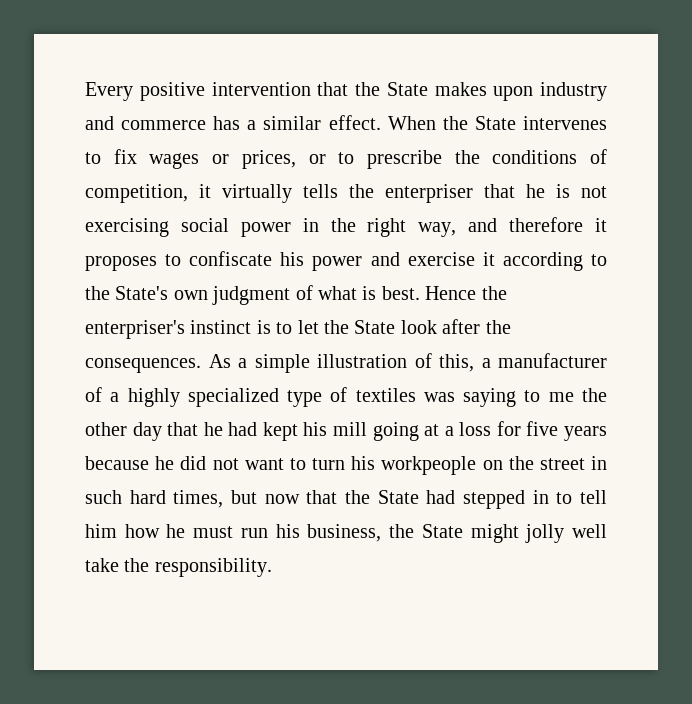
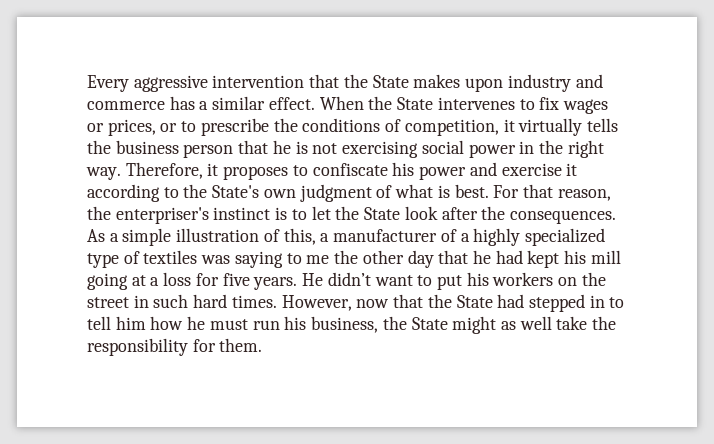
- Every positive intervention that the State makes upon industry and commerce has a similar effect.
+ Every aggressive intervention that the State makes upon industry and commerce has a similar effect.
- When the State intervenes to fix wages or prices, or to prescribe the conditions of competition, it virtually tells the enterpriser that he is not exercising social power in the right way, and therefore it proposes to confiscate his power and exercise it according to the State's own judgment of what is best.
+ When the State intervenes to fix wages or prices, or to prescribe the conditions of competition, it virtually tells the business person that he is not exercising social power in the right way. Therefore, it proposes to confiscate his power and exercise it according to the State's own judgment of what is best.
- Hence the enterpriser's instinct is to let the State look after the consequences.
+ For that reason, the enterpriser's instinct is to let the State look after the consequences.
- As a simple illustration of this, a manufacturer of a highly specialized type of textiles was saying to me the other day that he had kept his mill going at a loss for five years because he did not want to turn his workpeople on the street in such hard times, but now that the State had stepped in to tell him how he must run his business, the State might jolly well take the responsibility.
+ As a simple illustration of this, a manufacturer of a highly specialized type of textiles was saying to me the other day that he had kept his mill going at a loss for five years. He didn’t want to put his workers on the street in such hard times. However, now that the State had stepped in to tell him how he must run his business, the State might as well take the responsibility for them.

